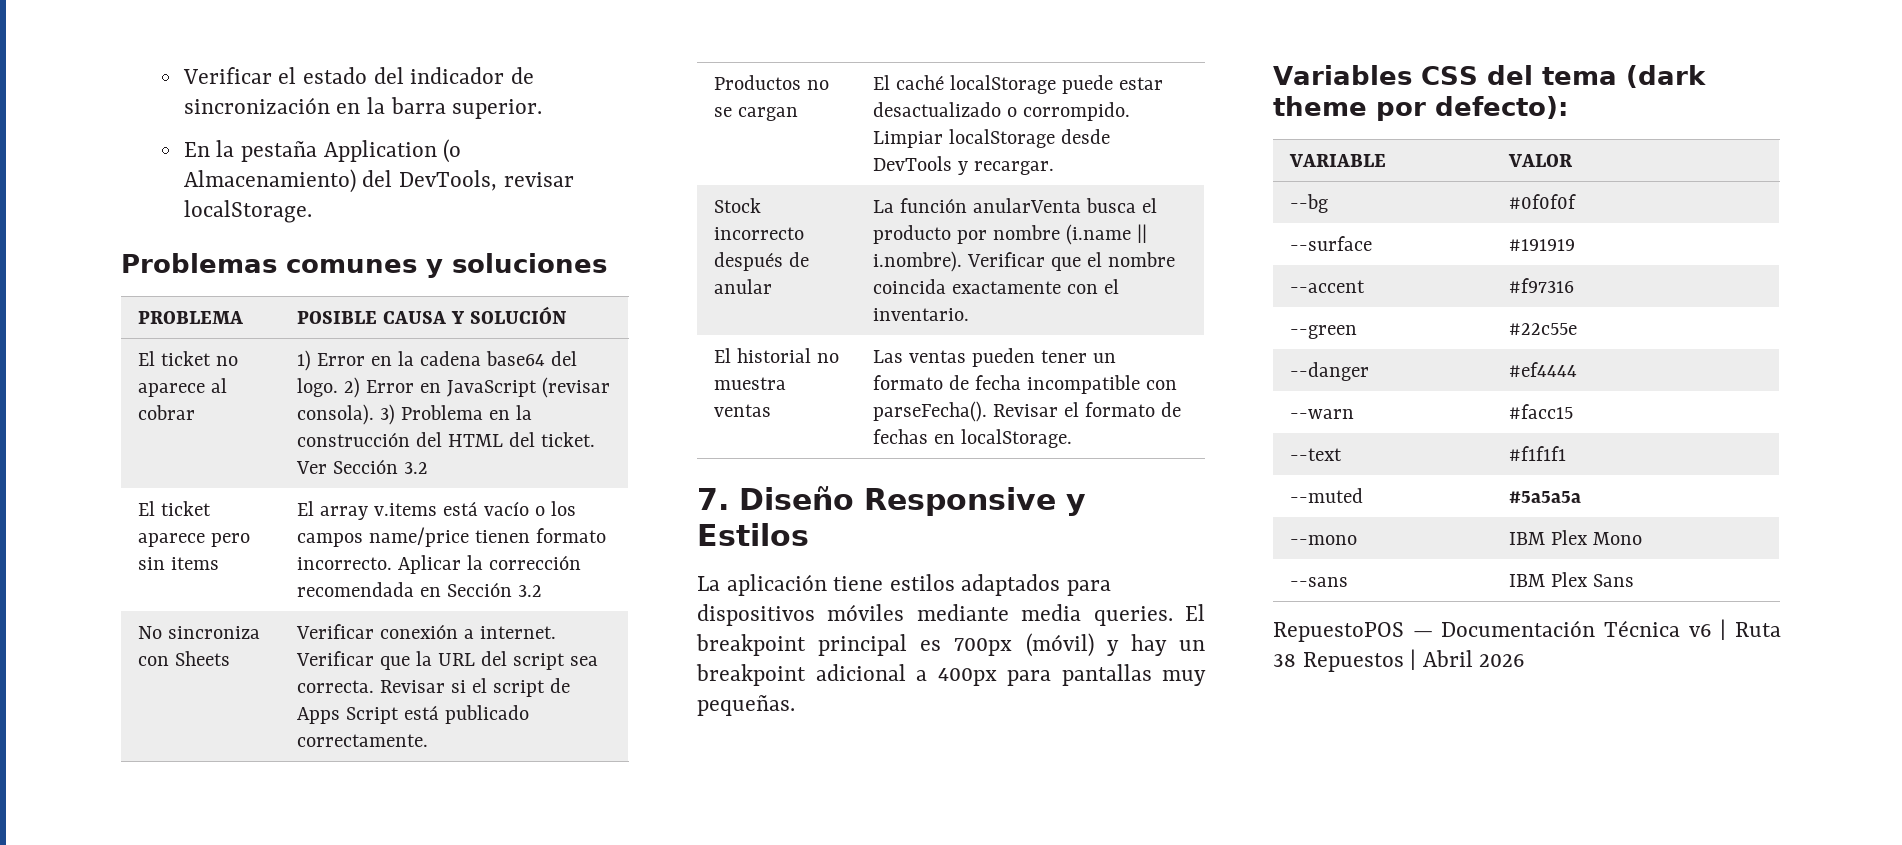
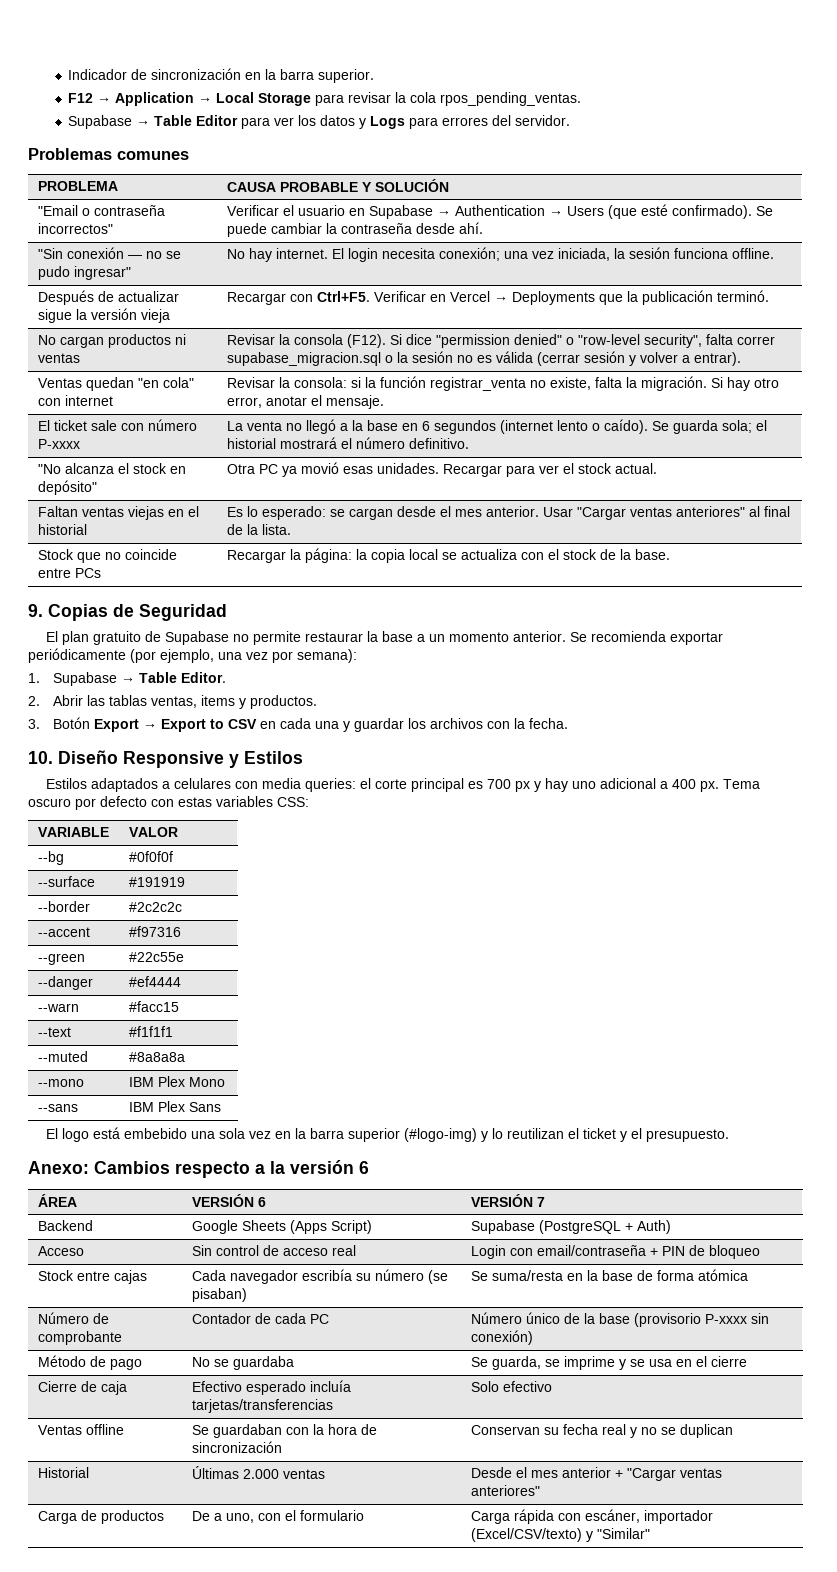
- Verificar el estado del indicador de sincronización en la barra superior.
+ Indicador de sincronización en la barra superior.
- En la pestaña Application (o Almacenamiento) del DevTools, revisar localStorage.
+ F12 → Application → Local Storage para revisar la cola rpos_pending_ventas.
+ Supabase → Table Editor para ver los datos y Logs para errores del servidor.
- Problemas comunes y soluciones
+ Problemas comunes
- PROBLEMA | POSIBLE CAUSA Y SOLUCIÓN
+ PROBLEMA | CAUSA PROBABLE Y SOLUCIÓN
- El ticket no aparece al cobrar | 1) Error en la cadena base64 del logo. 2) Error en JavaScript (revisar consola). 3) Problema en la construcción del HTML del ticket. Ver Sección 3.2
- El ticket aparece pero sin items | El array v.items está vacío o los campos name/price tienen formato incorrecto. Aplicar la corrección recomendada en Sección 3.2
- No sincroniza con Sheets | Verificar conexión a internet. Verificar que la URL del script sea correcta. Revisar si el script de Apps Script está publicado correctamente.
- Productos no se cargan | El caché localStorage puede estar desactualizado o corrompido. Limpiar localStorage desde DevTools y recargar.
- Stock incorrecto después de anular | La función anularVenta busca el producto por nombre (i.name || i.nombre). Verificar que el nombre coincida exactamente con el inventario.
- El historial no muestra ventas | Las ventas pueden tener un formato de fecha incompatible con parseFecha(). Revisar el formato de fechas en localStorage.
- 7. Diseño Responsive y Estilos
- La aplicación tiene estilos adaptados para dispositivos móviles mediante media queries. El breakpoint principal es 700px (móvil) y hay un breakpoint adicional a 400px para pantallas muy pequeñas.
- Variables CSS del tema (dark theme por defecto):
+ "Email o contraseña incorrectos" | Verificar el usuario en Supabase → Authentication → Users (que esté confirmado). Se puede cambiar la contraseña desde ahí.
+ "Sin conexión — no se pudo ingresar" | No hay internet. El login necesita conexión; una vez iniciada, la sesión funciona offline.
+ Después de actualizar sigue la versión vieja | Recargar con Ctrl+F5. Verificar en Vercel → Deployments que la publicación terminó.
+ No cargan productos ni ventas | Revisar la consola (F12). Si dice "permission denied" o "row-level security", falta correr supabase_migracion.sql o la sesión no es válida (cerrar sesión y volver a entrar).
+ Ventas quedan "en cola" con internet | Revisar la consola: si la función registrar_venta no existe, falta la migración. Si hay otro error, anotar el mensaje.
+ El ticket sale con número P-xxxx | La venta no llegó a la base en 6 segundos (internet lento o caído). Se guarda sola; el historial mostrará el número definitivo.
+ "No alcanza el stock en depósito" | Otra PC ya movió esas unidades. Recargar para ver el stock actual.
+ Faltan ventas viejas en el historial | Es lo esperado: se cargan desde el mes anterior. Usar "Cargar ventas anteriores" al final de la lista.
+ Stock que no coincide entre PCs | Recargar la página: la copia local se actualiza con el stock de la base.
+ 9. Copias de Seguridad
+ El plan gratuito de Supabase no permite restaurar la base a un momento anterior. Se recomienda exportar periódicamente (por ejemplo, una vez por semana):
+ 1. Supabase → Table Editor.
+ 2. Abrir las tablas ventas, items y productos.
+ 3. Botón Export → Export to CSV en cada una y guardar los archivos con la fecha.
+ 10. Diseño Responsive y Estilos
+ Estilos adaptados a celulares con media queries: el corte principal es 700 px y hay uno adicional a 400 px. Tema oscuro por defecto con estas variables CSS:
+ --border | #2c2c2c
- --muted | #5a5a5a
+ --muted | #8a8a8a
- RepuestoPOS — Documentación Técnica v6 | Ruta 38 Repuestos | Abril 2026
+ El logo está embebido una sola vez en la barra superior (#logo-img) y lo reutilizan el ticket y el presupuesto.
+ Anexo: Cambios respecto a la versión 6
+ ÁREA | VERSIÓN 6 | VERSIÓN 7
+ Backend | Google Sheets (Apps Script) | Supabase (PostgreSQL + Auth)
+ Acceso | Sin control de acceso real | Login con email/contraseña + PIN de bloqueo
+ Stock entre cajas | Cada navegador escribía su número (se pisaban) | Se suma/resta en la base de forma atómica
+ Número de comprobante | Contador de cada PC | Número único de la base (provisorio P-xxxx sin conexión)
+ Método de pago | No se guardaba | Se guarda, se imprime y se usa en el cierre
+ Cierre de caja | Efectivo esperado incluía tarjetas/transferencias | Solo efectivo
+ Ventas offline | Se guardaban con la hora de sincronización | Conservan su fecha real y no se duplican
+ Historial | Últimas 2.000 ventas | Desde el mes anterior + "Cargar ventas anteriores"
+ Carga de productos | De a uno, con el formulario | Carga rápida con escáner, importador (Excel/CSV/texto) y "Similar"

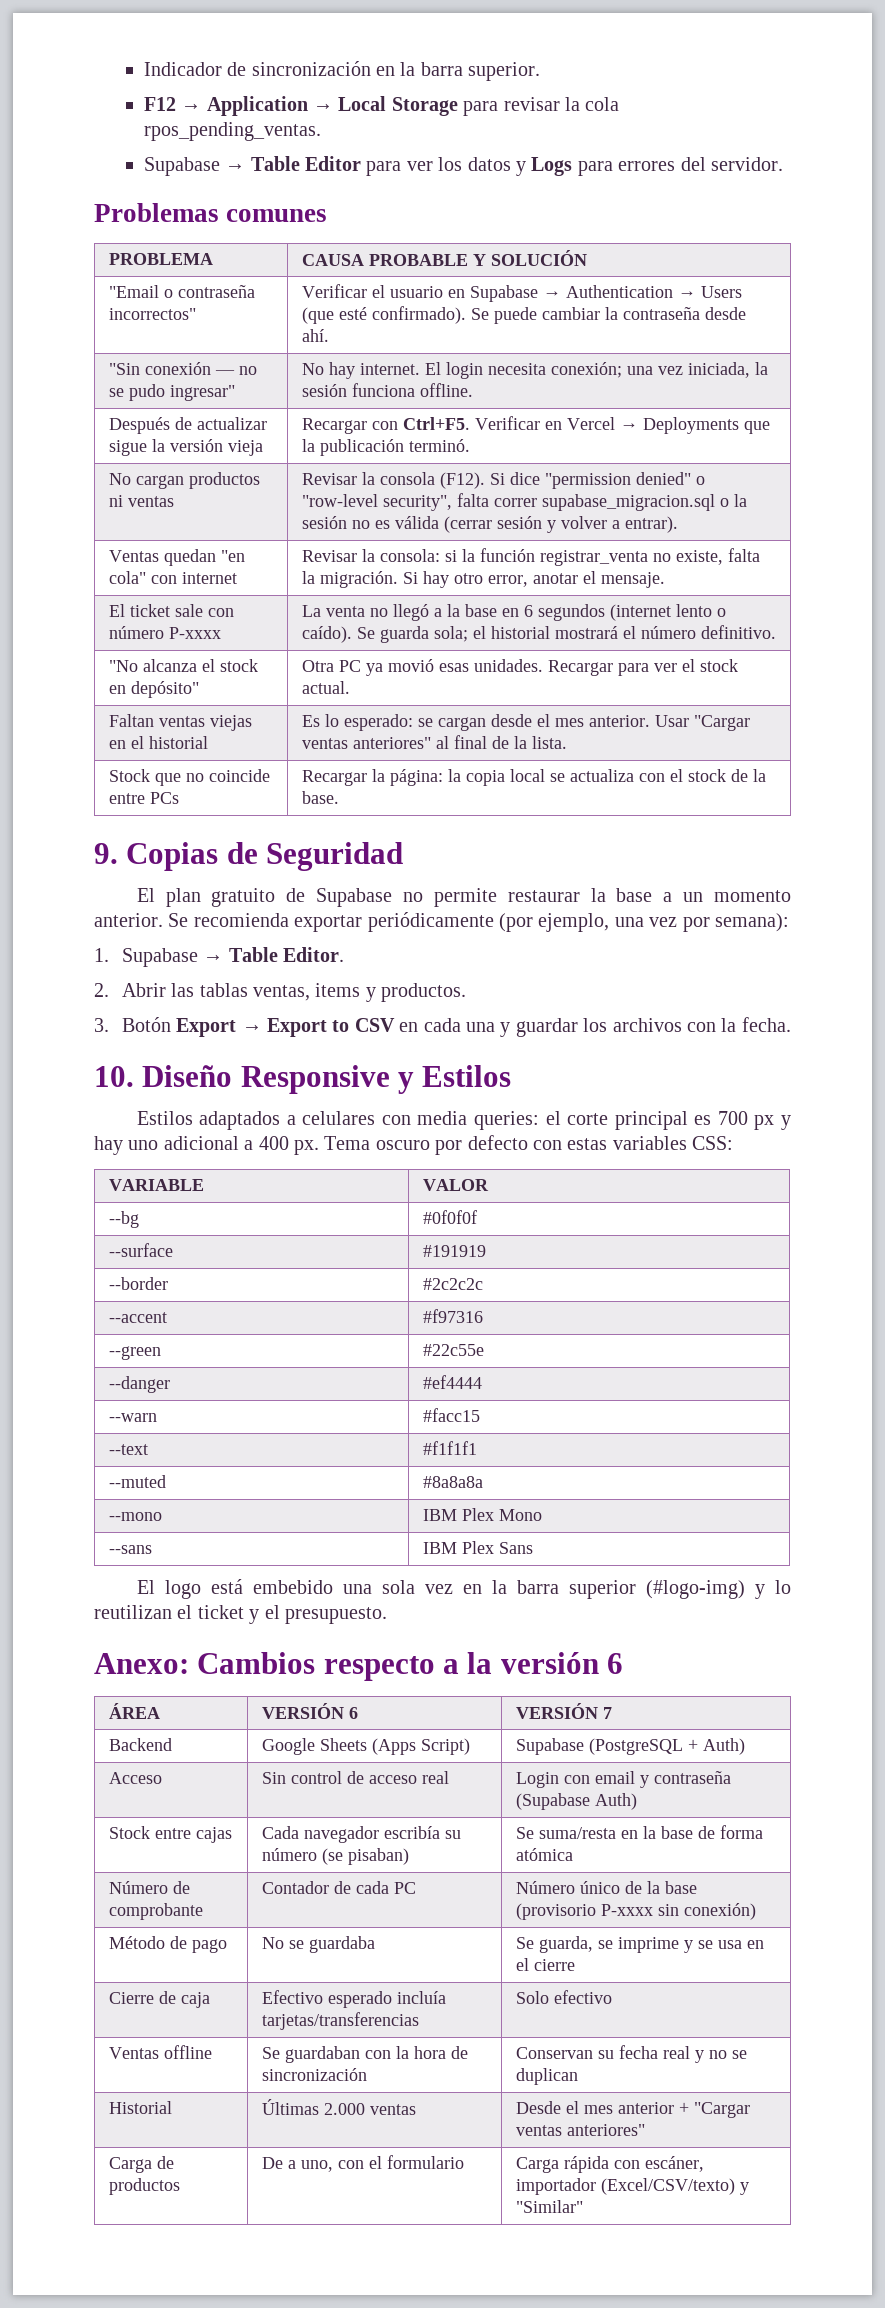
- Acceso | Sin control de acceso real | Login con email/contraseña + PIN de bloqueo
+ Acceso | Sin control de acceso real | Login con email y contraseña (Supabase Auth)

